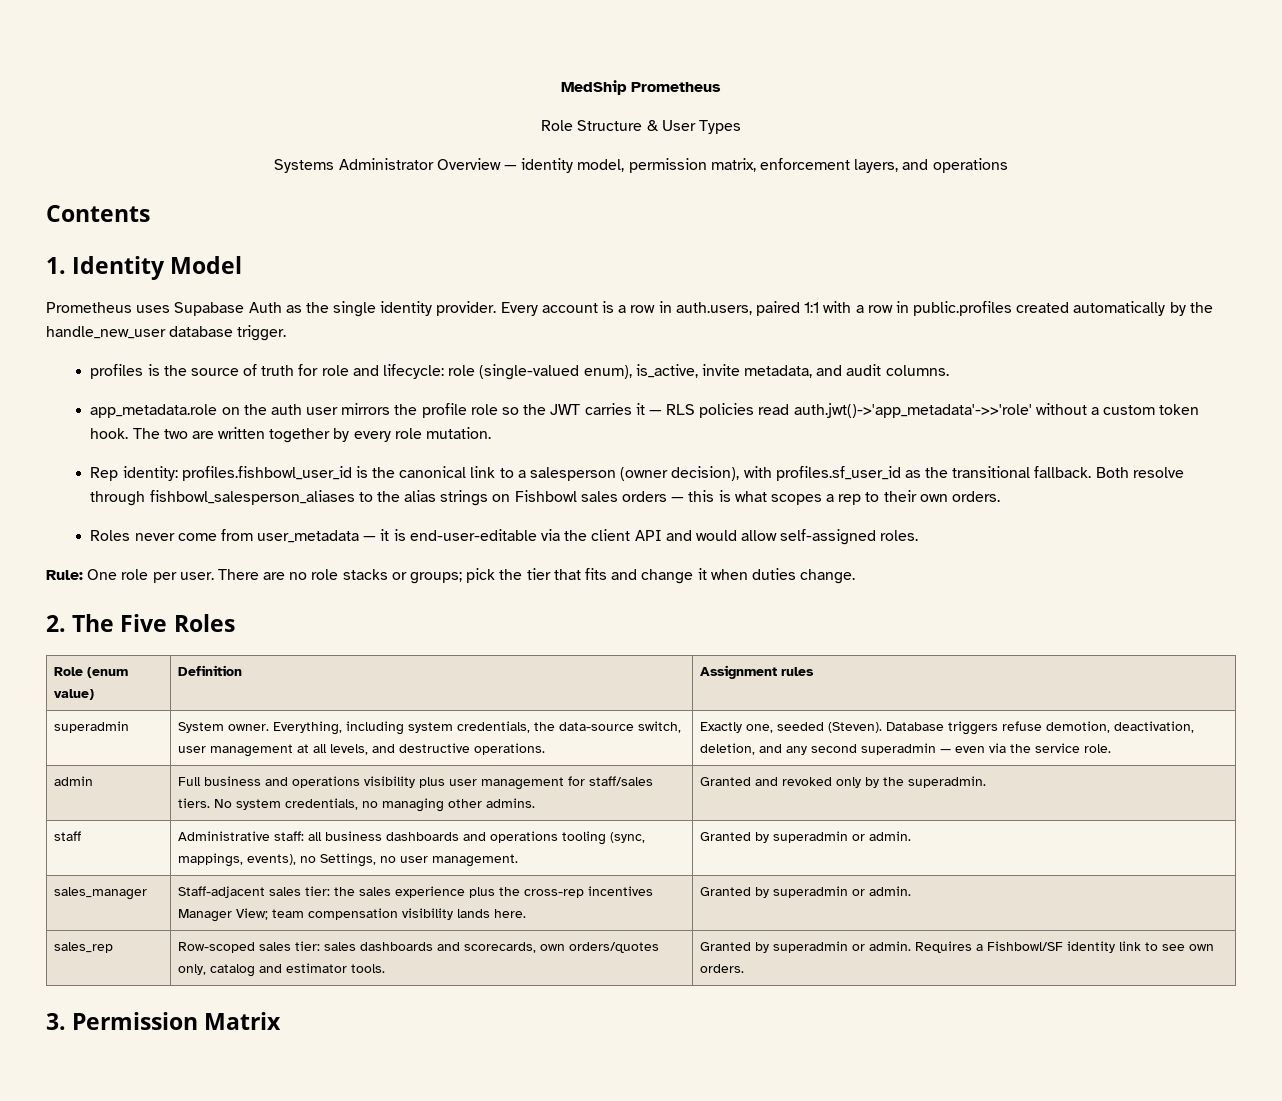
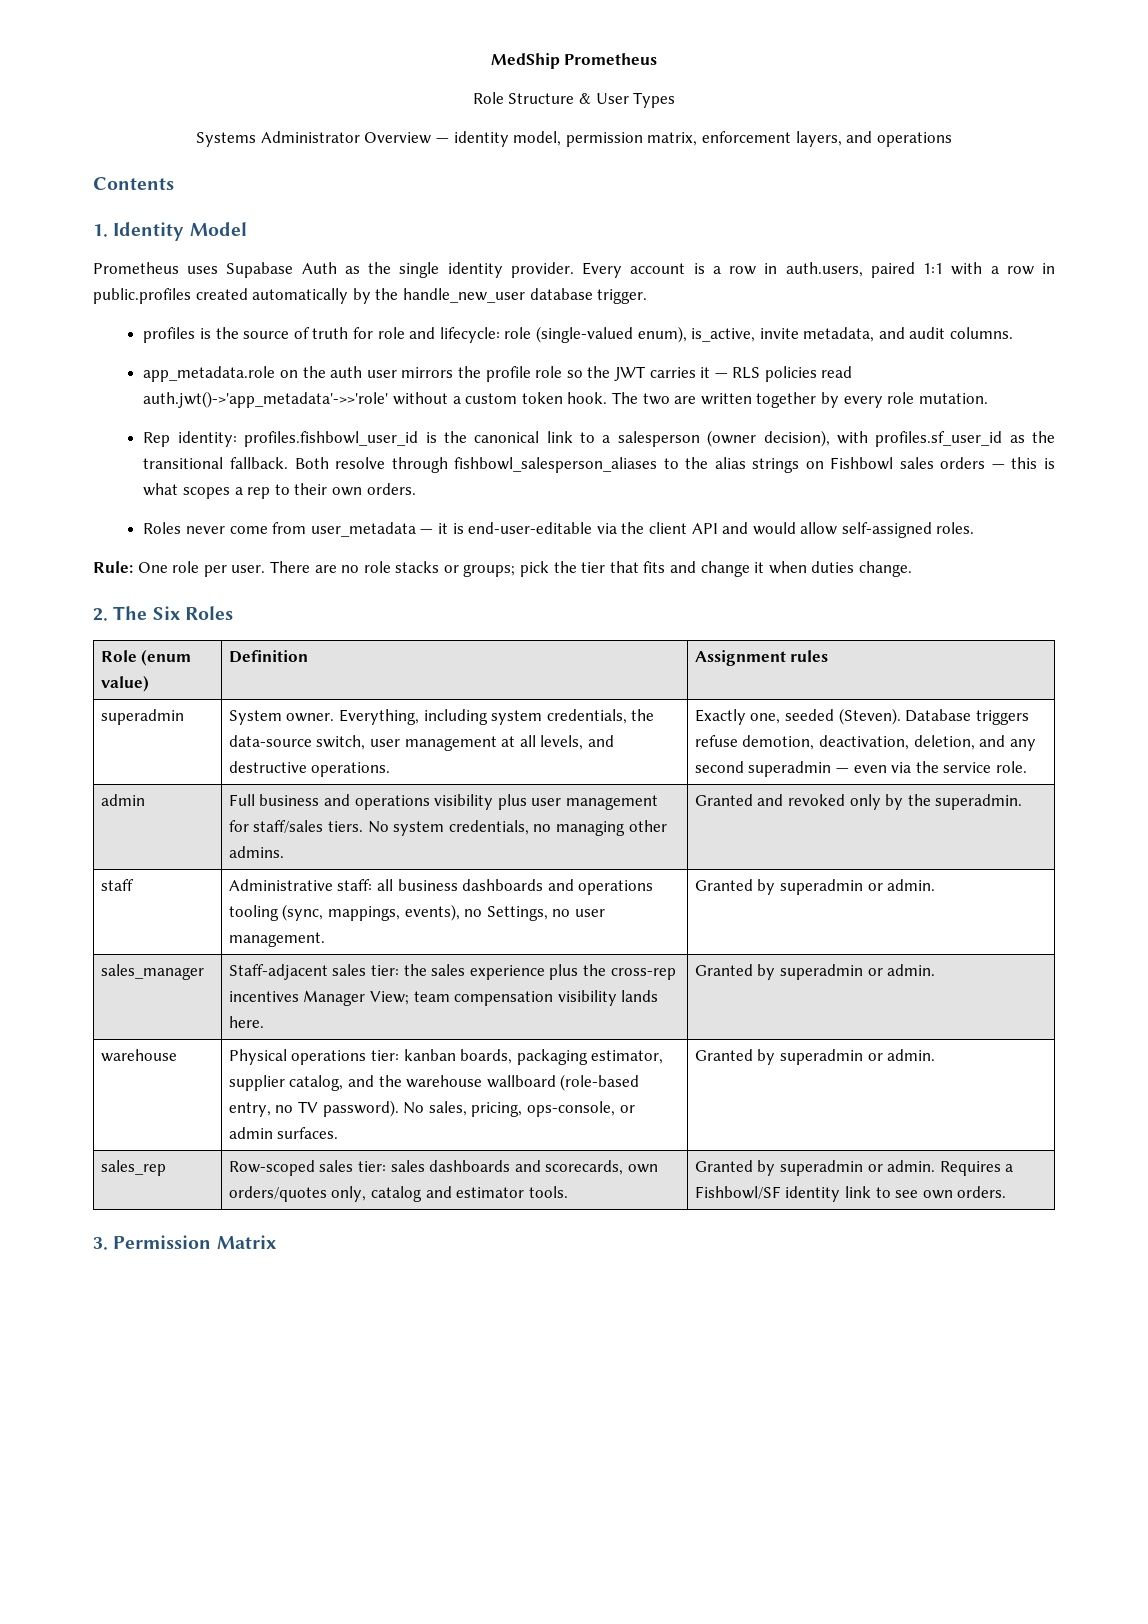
- 2. The Five Roles
+ 2. The Six Roles
+ warehouse | Physical operations tier: kanban boards, packaging estimator, supplier catalog, and the warehouse wallboard (role-based entry, no TV password). No sales, pricing, ops-console, or admin surfaces. | Granted by superadmin or admin.

